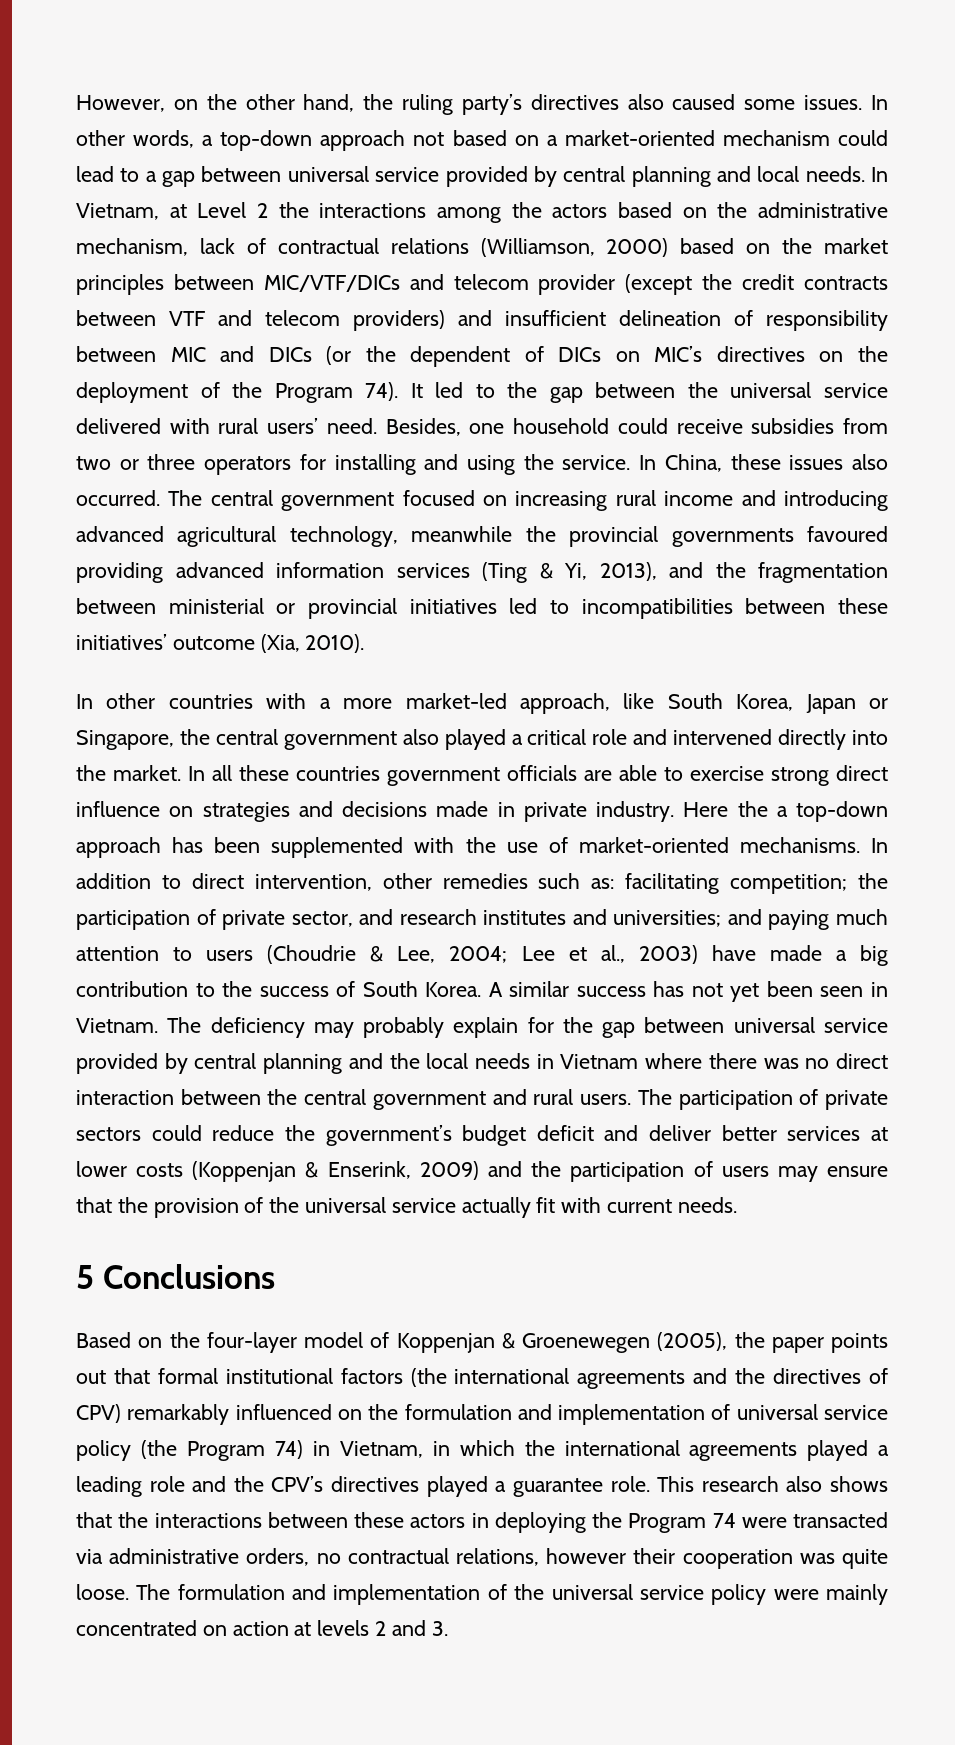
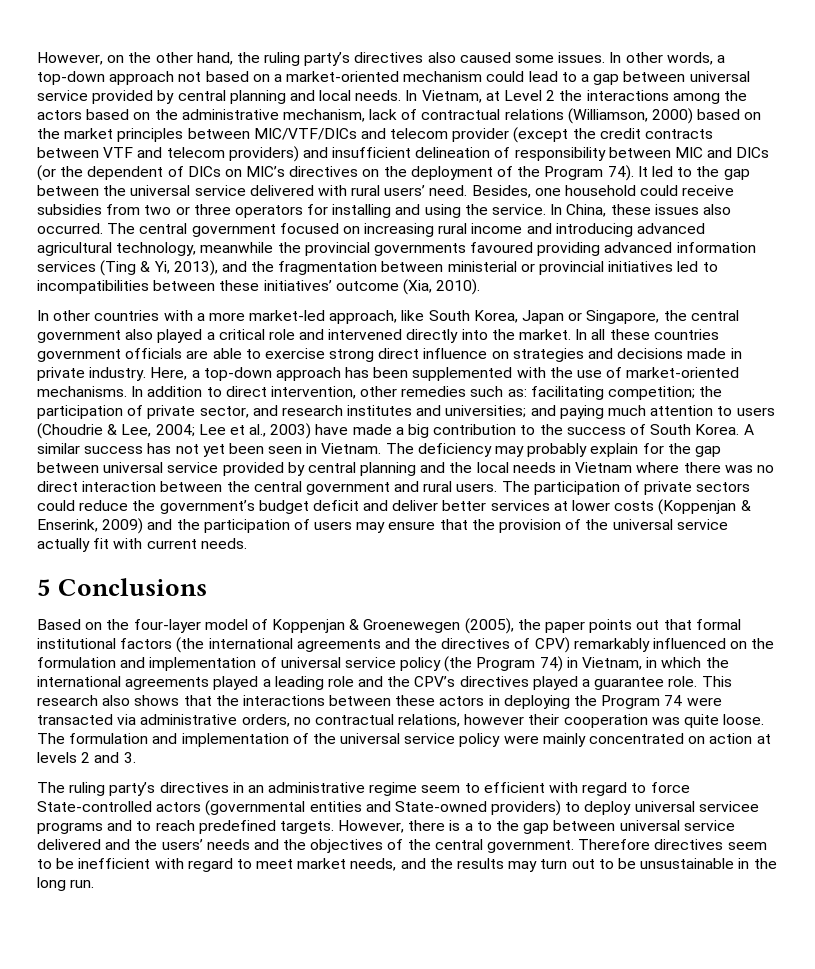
- Here the a top-down approach has been supplemented with the use of market-oriented mechanisms.
+ Here, a top-down approach has been supplemented with the use of market-oriented mechanisms.
+ The ruling party’s directives in an administrative regime seem to efficient with regard to force State-controlled actors (governmental entities and State-owned providers) to deploy universal servicee programs and to reach predefined targets. However, there is a to the gap between universal service delivered and the users’ needs and the objectives of the central government. Therefore directives seem to be inefficient with regard to meet market needs, and the results may turn out to be unsustainable in the long run.

